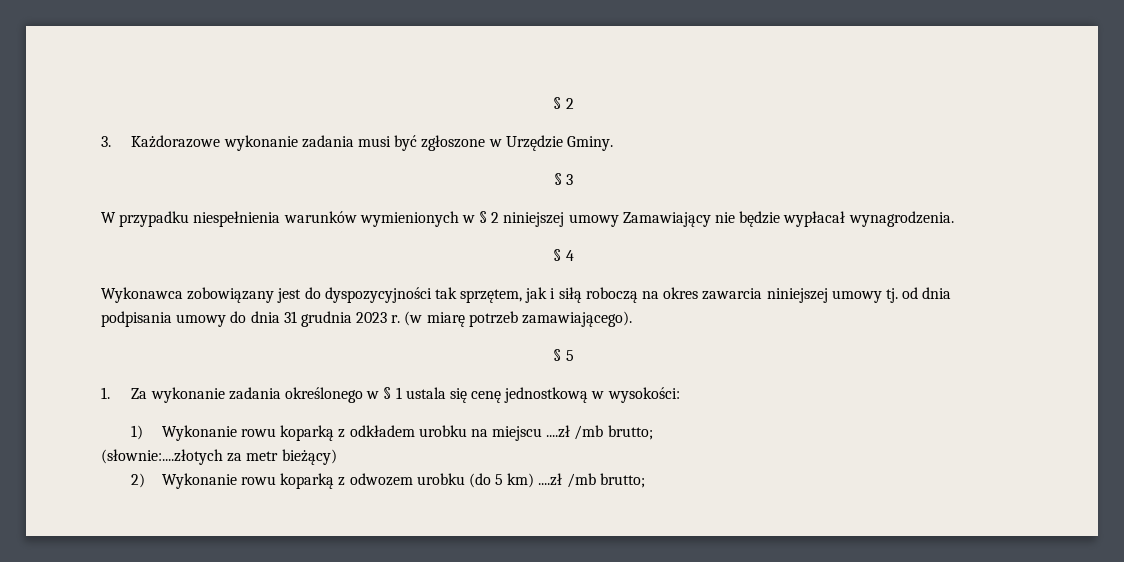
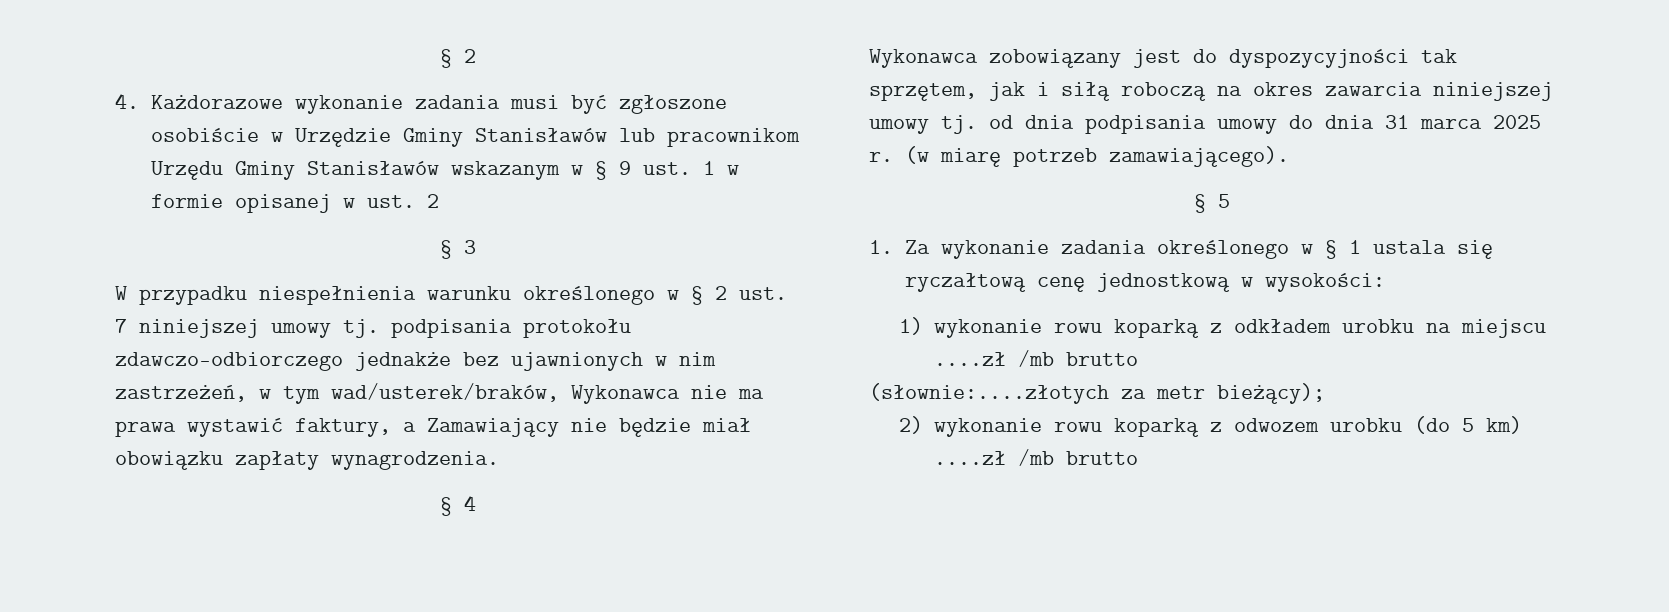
- 3. Każdorazowe wykonanie zadania musi być zgłoszone w Urzędzie Gminy.
+ 4. Każdorazowe wykonanie zadania musi być zgłoszone osobiście w Urzędzie Gminy Stanisławów lub pracownikom Urzędu Gminy Stanisławów wskazanym w § 9 ust. 1 w formie opisanej w ust. 2
- W przypadku niespełnienia warunków wymienionych w § 2 niniejszej umowy Zamawiający nie będzie wypłacał wynagrodzenia.
+ W przypadku niespełnienia warunku określonego w § 2 ust. 7 niniejszej umowy tj. podpisania protokołu zdawczo-odbiorczego jednakże bez ujawnionych w nim zastrzeżeń, w tym wad/usterek/braków, Wykonawca nie ma prawa wystawić faktury, a Zamawiający nie będzie miał obowiązku zapłaty wynagrodzenia.
- Wykonawca zobowiązany jest do dyspozycyjności tak sprzętem, jak i siłą roboczą na okres zawarcia niniejszej umowy tj. od dnia podpisania umowy do dnia 31 grudnia 2023 r.
+ Wykonawca zobowiązany jest do dyspozycyjności tak sprzętem, jak i siłą roboczą na okres zawarcia niniejszej umowy tj. od dnia podpisania umowy do dnia 31 marca 2025 r.
- 1. Za wykonanie zadania określonego w § 1 ustala się cenę jednostkową w wysokości:
+ 1. Za wykonanie zadania określonego w § 1 ustala się ryczałtową cenę jednostkową w wysokości:
- 1) Wykonanie rowu koparką z odkładem urobku na miejscu ....zł /mb brutto;
+ 1) wykonanie rowu koparką z odkładem urobku na miejscu ....zł /mb brutto
- (słownie:....złotych za metr bieżący)
+ (słownie:....złotych za metr bieżący);
- 2) Wykonanie rowu koparką z odwozem urobku (do 5 km) ....zł /mb brutto;
+ 2) wykonanie rowu koparką z odwozem urobku (do 5 km) ....zł /mb brutto

